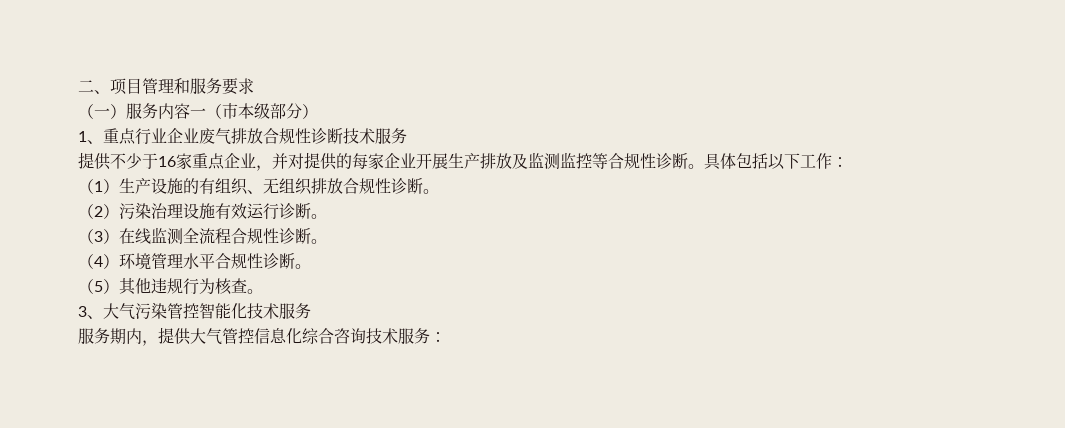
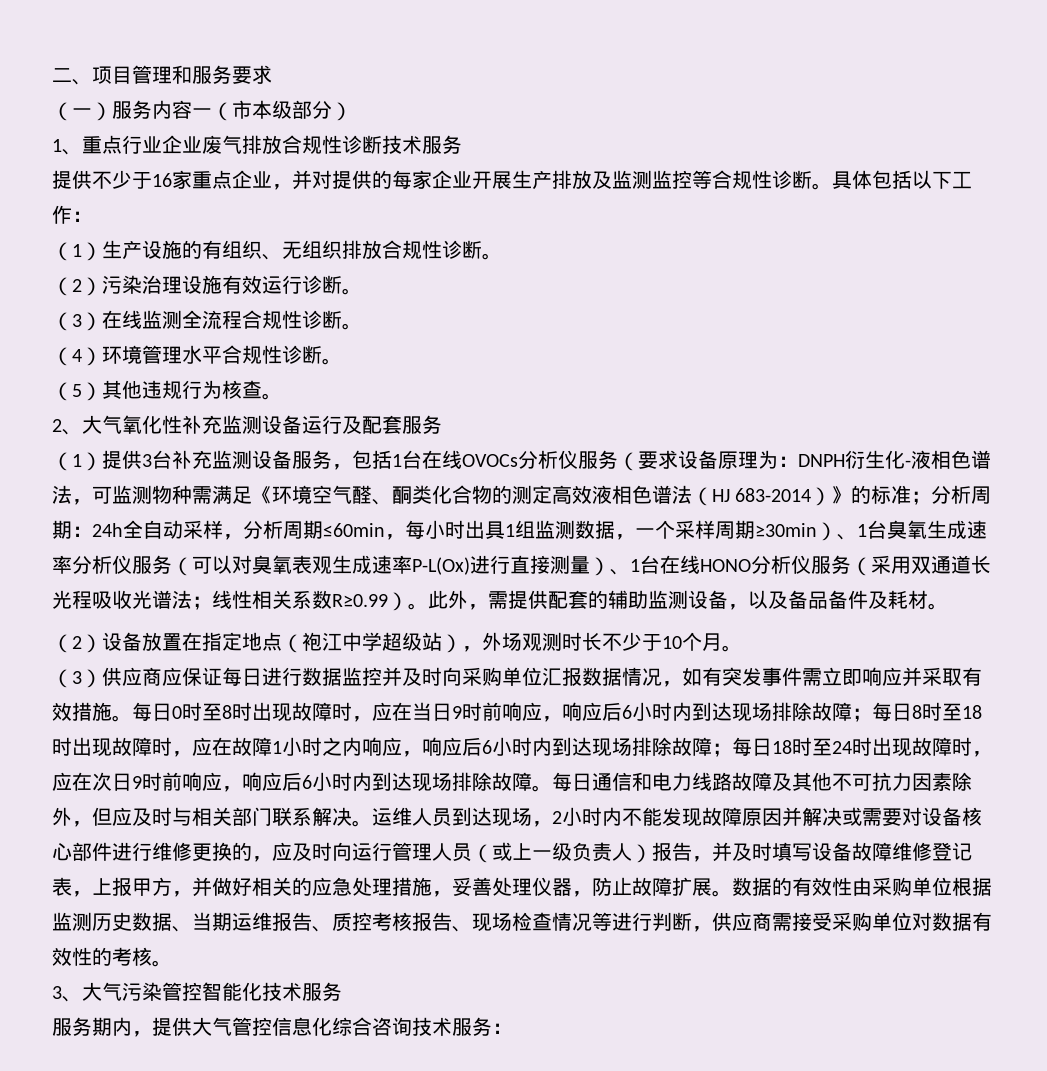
+ 2、大气氧化性补充监测设备运行及配套服务
+ （1）提供3台补充监测设备服务，包括1台在线OVOCs分析仪服务（要求设备原理为：DNPH衍生化-液相色谱法，可监测物种需满足《环境空气醛、酮类化合物的测定高效液相色谱法（HJ 683-2014）》的标准；分析周期：24h全自动采样，分析周期≤60min，每小时出具1组监测数据，一个采样周期≥30min）、1台臭氧生成速率分析仪服务（可以对臭氧表观生成速率P-L(Ox)进行直接测量）、1台在线HONO分析仪服务（采用双通道长光程吸收光谱法；线性相关系数R≥0.99）。此外，需提供配套的辅助监测设备，以及备品备件及耗材。
+ （2）设备放置在指定地点（袍江中学超级站），外场观测时长不少于10个月。
+ （3）供应商应保证每日进行数据监控并及时向采购单位汇报数据情况，如有突发事件需立即响应并采取有效措施。每日0时至8时出现故障时，应在当日9时前响应，响应后6小时内到达现场排除故障；每日8时至18时出现故障时，应在故障1小时之内响应，响应后6小时内到达现场排除故障；每日18时至24时出现故障时，应在次日9时前响应，响应后6小时内到达现场排除故障。每日通信和电力线路故障及其他不可抗力因素除外，但应及时与相关部门联系解决。运维人员到达现场，2小时内不能发现故障原因并解决或需要对设备核心部件进行维修更换的，应及时向运行管理人员（或上一级负责人）报告，并及时填写设备故障维修登记表，上报甲方，并做好相关的应急处理措施，妥善处理仪器，防止故障扩展。数据的有效性由采购单位根据监测历史数据、当期运维报告、质控考核报告、现场检查情况等进行判断，供应商需接受采购单位对数据有效性的考核。

